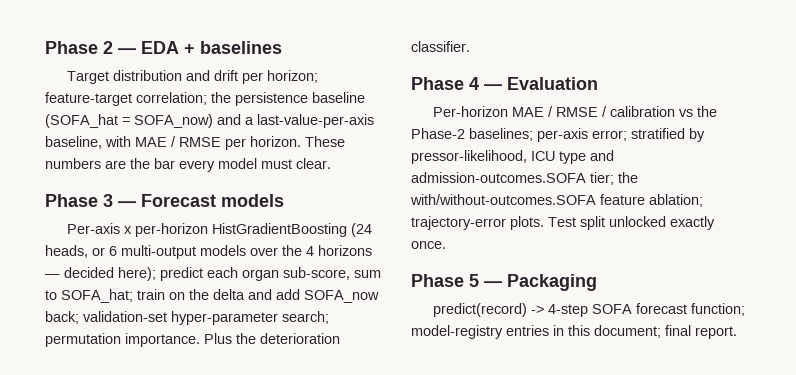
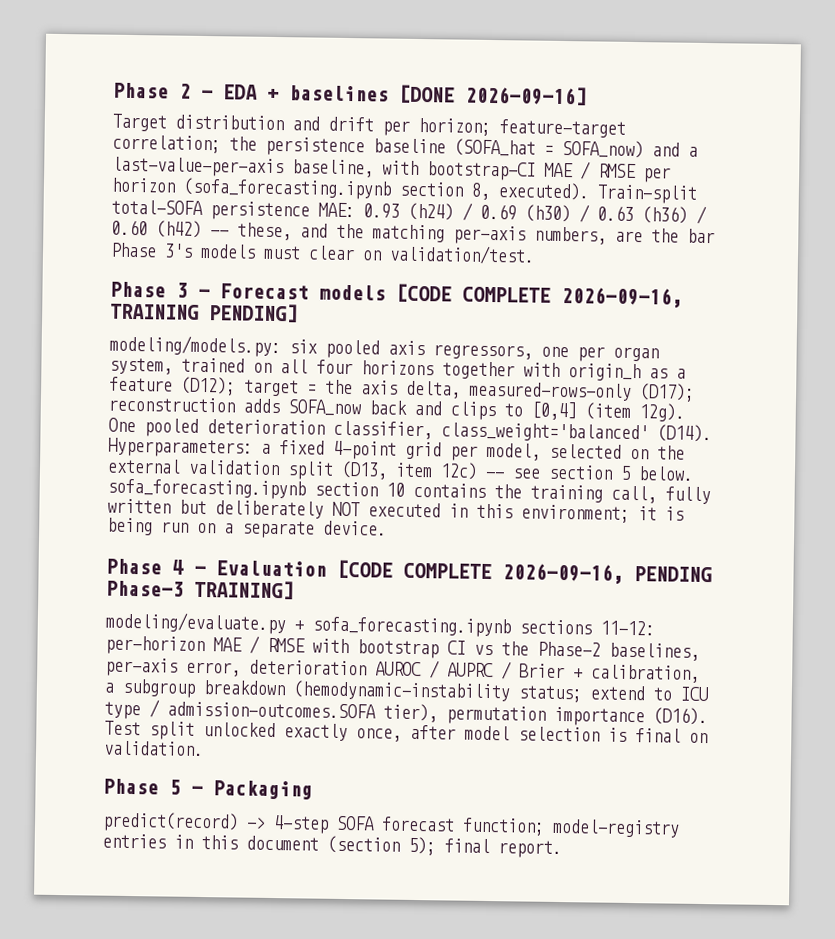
- Phase 2 — EDA + baselines
+ Phase 2 — EDA + baselines [DONE 2026-09-16]
- Target distribution and drift per horizon; feature-target correlation; the persistence baseline (SOFA_hat = SOFA_now) and a last-value-per-axis baseline, with MAE / RMSE per horizon. These numbers are the bar every model must clear.
+ Target distribution and drift per horizon; feature-target correlation; the persistence baseline (SOFA_hat = SOFA_now) and a last-value-per-axis baseline, with bootstrap-CI MAE / RMSE per horizon (sofa_forecasting.ipynb section 8, executed). Train-split total-SOFA persistence MAE: 0.93 (h24) / 0.69 (h30) / 0.63 (h36) / 0.60 (h42) -- these, and the matching per-axis numbers, are the bar Phase 3's models must clear on validation/test.
- Phase 3 — Forecast models
- Per-axis x per-horizon HistGradientBoosting (24 heads, or 6 multi-output models over the 4 horizons — decided here); predict each organ sub-score, sum to SOFA_hat; train on the delta and add SOFA_now back; validation-set hyper-parameter search; permutation importance. Plus the deterioration classifier.
- Phase 4 — Evaluation
- Per-horizon MAE / RMSE / calibration vs the Phase-2 baselines; per-axis error; stratified by pressor-likelihood, ICU type and admission-outcomes.SOFA tier; the with/without-outcomes.SOFA feature ablation; trajectory-error plots. Test split unlocked exactly once.
+ Phase 3 — Forecast models [CODE COMPLETE 2026-09-16, TRAINING PENDING]
+ modeling/models.py: six pooled axis regressors, one per organ system, trained on all four horizons together with origin_h as a feature (D12); target = the axis delta, measured-rows-only (D17); reconstruction adds SOFA_now back and clips to [0,4] (item 12g). One pooled deterioration classifier, class_weight='balanced' (D14). Hyperparameters: a fixed 4-point grid per model, selected on the external validation split (D13, item 12c) -- see section 5 below. sofa_forecasting.ipynb section 10 contains the training call, fully written but deliberately NOT executed in this environment; it is being run on a separate device.
+ Phase 4 — Evaluation [CODE COMPLETE 2026-09-16, PENDING Phase-3 TRAINING]
+ modeling/evaluate.py + sofa_forecasting.ipynb sections 11-12: per-horizon MAE / RMSE with bootstrap CI vs the Phase-2 baselines, per-axis error, deterioration AUROC / AUPRC / Brier + calibration, a subgroup breakdown (hemodynamic-instability status; extend to ICU type / admission-outcomes.SOFA tier), permutation importance (D16). Test split unlocked exactly once, after model selection is final on validation.
- predict(record) -> 4-step SOFA forecast function; model-registry entries in this document; final report.
+ predict(record) -> 4-step SOFA forecast function; model-registry entries in this document (section 5); final report.

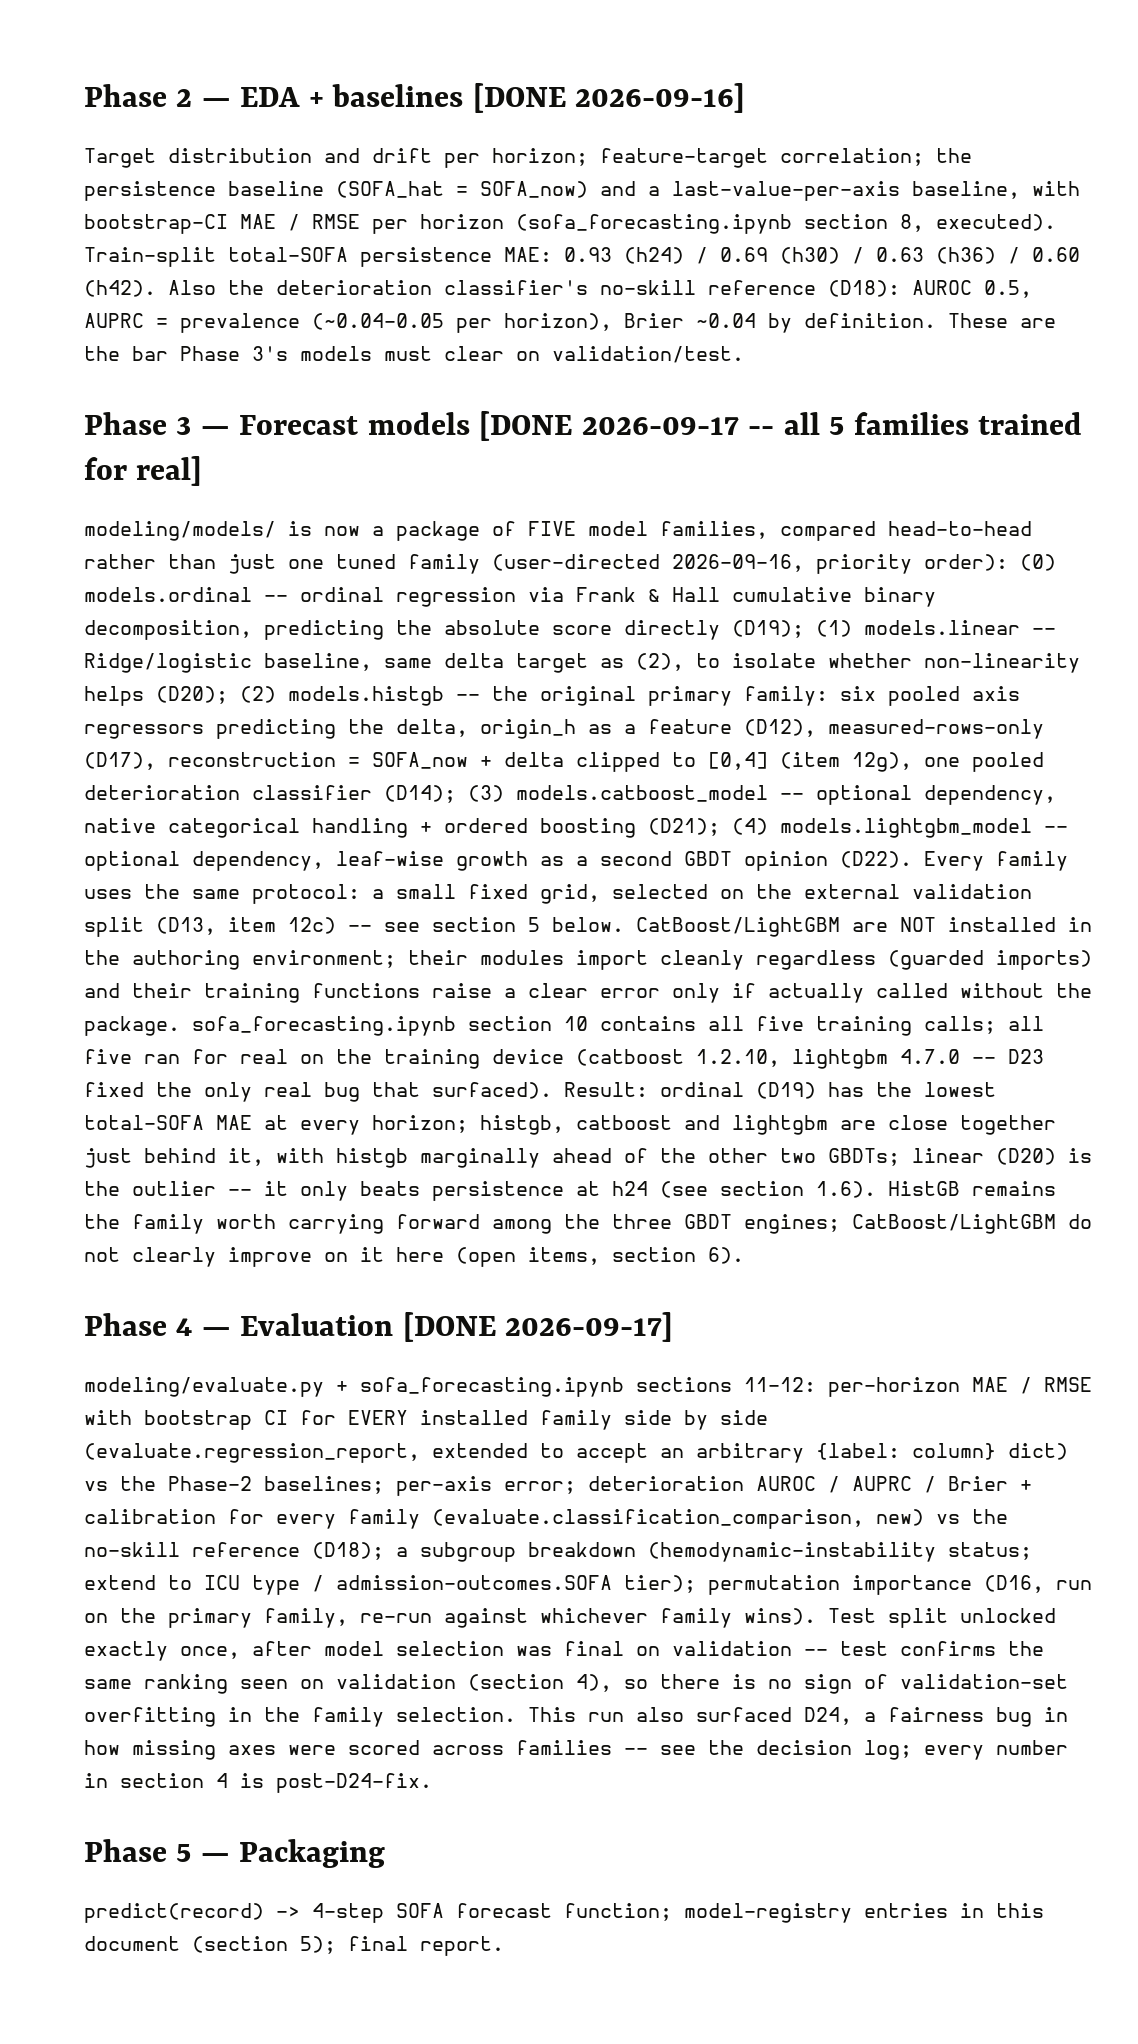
- Train-split total-SOFA persistence MAE: 0.93 (h24) / 0.69 (h30) / 0.63 (h36) / 0.60 (h42) -- these, and the matching per-axis numbers, are the bar Phase 3's models must clear on validation/test.
+ Train-split total-SOFA persistence MAE: 0.93 (h24) / 0.69 (h30) / 0.63 (h36) / 0.60 (h42). Also the deterioration classifier's no-skill reference (D18): AUROC 0.5, AUPRC = prevalence (~0.04-0.05 per horizon), Brier ~0.04 by definition. These are the bar Phase 3's models must clear on validation/test.
- Phase 3 — Forecast models [CODE COMPLETE 2026-09-16, TRAINING PENDING]
- modeling/models.py: six pooled axis regressors, one per organ system, trained on all four horizons together with origin_h as a feature (D12); target = the axis delta, measured-rows-only (D17); reconstruction adds SOFA_now back and clips to [0,4] (item 12g). One pooled deterioration classifier, class_weight='balanced' (D14). Hyperparameters: a fixed 4-point grid per model, selected on the external validation split (D13, item 12c) -- see section 5 below. sofa_forecasting.ipynb section 10 contains the training call, fully written but deliberately NOT executed in this environment; it is being run on a separate device.
- Phase 4 — Evaluation [CODE COMPLETE 2026-09-16, PENDING Phase-3 TRAINING]
+ Phase 3 — Forecast models [DONE 2026-09-17 -- all 5 families trained for real]
+ modeling/models/ is now a package of FIVE model families, compared head-to-head rather than just one tuned family (user-directed 2026-09-16, priority order): (0) models.ordinal -- ordinal regression via Frank & Hall cumulative binary decomposition, predicting the absolute score directly (D19); (1) models.linear -- Ridge/logistic baseline, same delta target as (2), to isolate whether non-linearity helps (D20); (2) models.histgb -- the original primary family: six pooled axis regressors predicting the delta, origin_h as a feature (D12), measured-rows-only (D17), reconstruction = SOFA_now + delta clipped to [0,4] (item 12g), one pooled deterioration classifier (D14); (3) models.catboost_model -- optional dependency, native categorical handling + ordered boosting (D21); (4) models.lightgbm_model -- optional dependency, leaf-wise growth as a second GBDT opinion (D22). Every family uses the same protocol: a small fixed grid, selected on the external validation split (D13, item 12c) -- see section 5 below. CatBoost/LightGBM are NOT installed in the authoring environment; their modules import cleanly regardless (guarded imports) and their training functions raise a clear error only if actually called without the package. sofa_forecasting.ipynb section 10 contains all five training calls; all five ran for real on the training device (catboost 1.2.10, lightgbm 4.7.0 -- D23 fixed the only real bug that surfaced). Result: ordinal (D19) has the lowest total-SOFA MAE at every horizon; histgb, catboost and lightgbm are close together just behind it, with histgb marginally ahead of the other two GBDTs; linear (D20) is the outlier -- it only beats persistence at h24 (see section 1.6). HistGB remains the family worth carrying forward among the three GBDT engines; CatBoost/LightGBM do not clearly improve on it here (open items, section 6).
+ Phase 4 — Evaluation [DONE 2026-09-17]
- modeling/evaluate.py + sofa_forecasting.ipynb sections 11-12: per-horizon MAE / RMSE with bootstrap CI vs the Phase-2 baselines, per-axis error, deterioration AUROC / AUPRC / Brier + calibration, a subgroup breakdown (hemodynamic-instability status; extend to ICU type / admission-outcomes.SOFA tier), permutation importance (D16).
+ modeling/evaluate.py + sofa_forecasting.ipynb sections 11-12: per-horizon MAE / RMSE with bootstrap CI for EVERY installed family side by side (evaluate.regression_report, extended to accept an arbitrary {label: column} dict) vs the Phase-2 baselines; per-axis error; deterioration AUROC / AUPRC / Brier + calibration for every family (evaluate.classification_comparison, new) vs the no-skill reference (D18); a subgroup breakdown (hemodynamic-instability status; extend to ICU type / admission-outcomes.SOFA tier); permutation importance (D16, run on the primary family, re-run against whichever family wins).
- Test split unlocked exactly once, after model selection is final on validation.
+ Test split unlocked exactly once, after model selection was final on validation -- test confirms the same ranking seen on validation (section 4), so there is no sign of validation-set overfitting in the family selection. This run also surfaced D24, a fairness bug in how missing axes were scored across families -- see the decision log; every number in section 4 is post-D24-fix.

